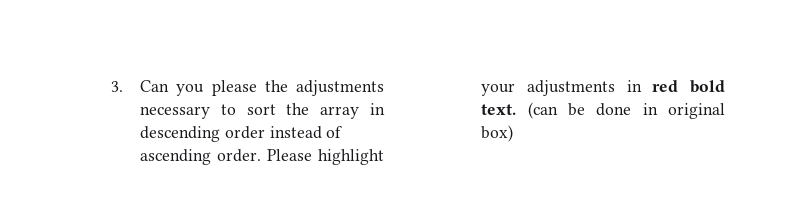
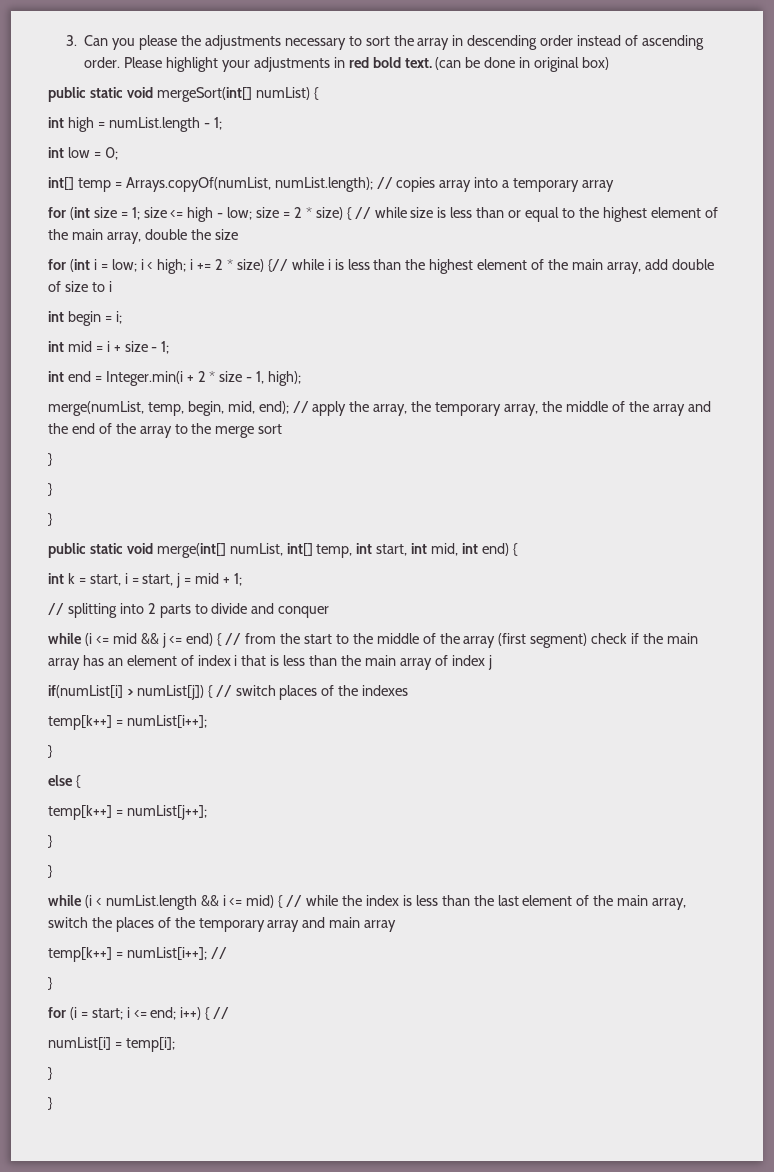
+ public static void mergeSort(int[] numList) {
+ int high = numList.length - 1;
+ int low = 0;
+ int[] temp = Arrays.copyOf(numList, numList.length); // copies array into a temporary array
+ for (int size = 1; size <= high - low; size = 2 * size) { // while size is less than or equal to the highest element of the main array, double the size
+ for (int i = low; i < high; i += 2 * size) {// while i is less than the highest element of the main array, add double of size to i
+ int begin = i;
+ int mid = i + size - 1;
+ int end = Integer.min(i + 2 * size - 1, high);
+ merge(numList, temp, begin, mid, end); // apply the array, the temporary array, the middle of the array and the end of the array to the merge sort
+ }
+ }
+ }
+ public static void merge(int[] numList, int[] temp, int start, int mid, int end) {
+ int k = start, i = start, j = mid + 1;
+ // splitting into 2 parts to divide and conquer
+ while (i <= mid && j <= end) { // from the start to the middle of the array (first segment) check if the main array has an element of index i that is less than the main array of index j
+ if(numList[i] > numList[j]) { // switch places of the indexes
+ temp[k++] = numList[i++];
+ }
+ else {
+ temp[k++] = numList[j++];
+ }
+ }
+ while (i < numList.length && i <= mid) { // while the index is less than the last element of the main array, switch the places of the temporary array and main array
+ temp[k++] = numList[i++]; //
+ }
+ for (i = start; i <= end; i++) { //
+ numList[i] = temp[i];
+ }
+ }

